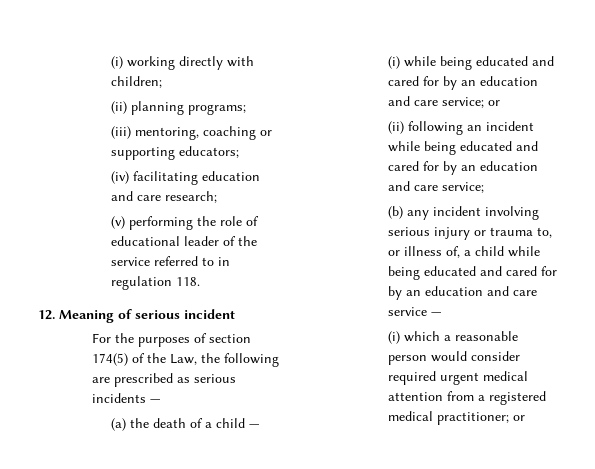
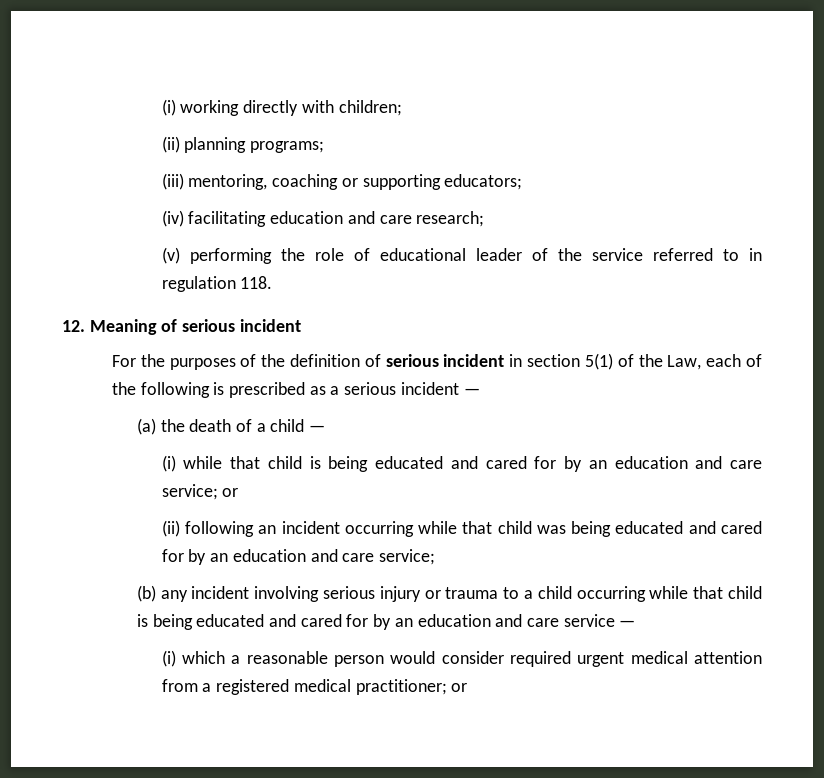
- For the purposes of section 174(5) of the Law, the following are prescribed as serious incidents —
+ For the purposes of the definition of serious incident in section 5(1) of the Law, each of the following is prescribed as a serious incident —
- (i) while being educated and cared for by an education and care service; or
+ (i) while that child is being educated and cared for by an education and care service; or
- (ii) following an incident while being educated and cared for by an education and care service;
+ (ii) following an incident occurring while that child was being educated and cared for by an education and care service;
- (b) any incident involving serious injury or trauma to, or illness of, a child while being educated and cared for by an education and care service —
+ (b) any incident involving serious injury or trauma to a child occurring while that child is being educated and cared for by an education and care service —

